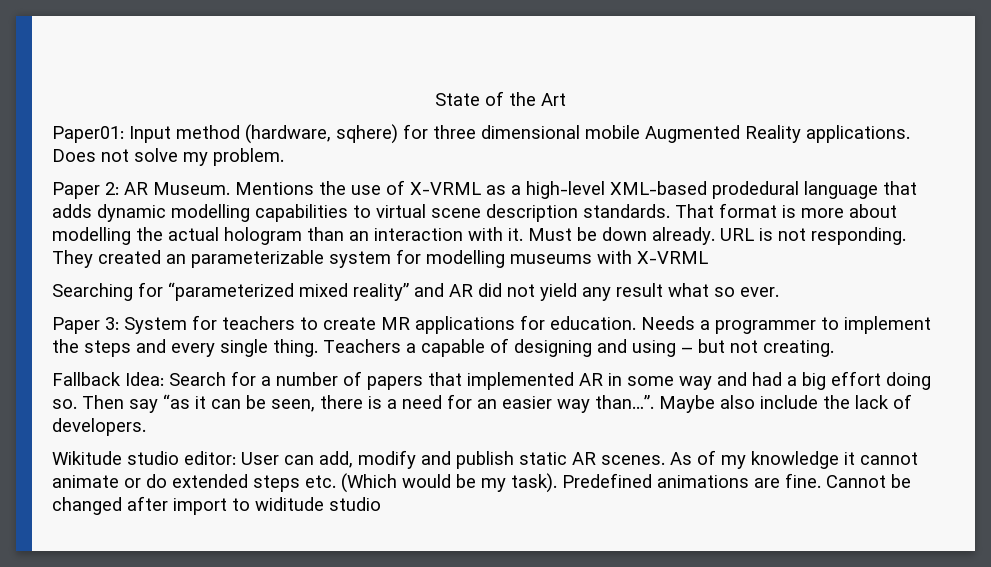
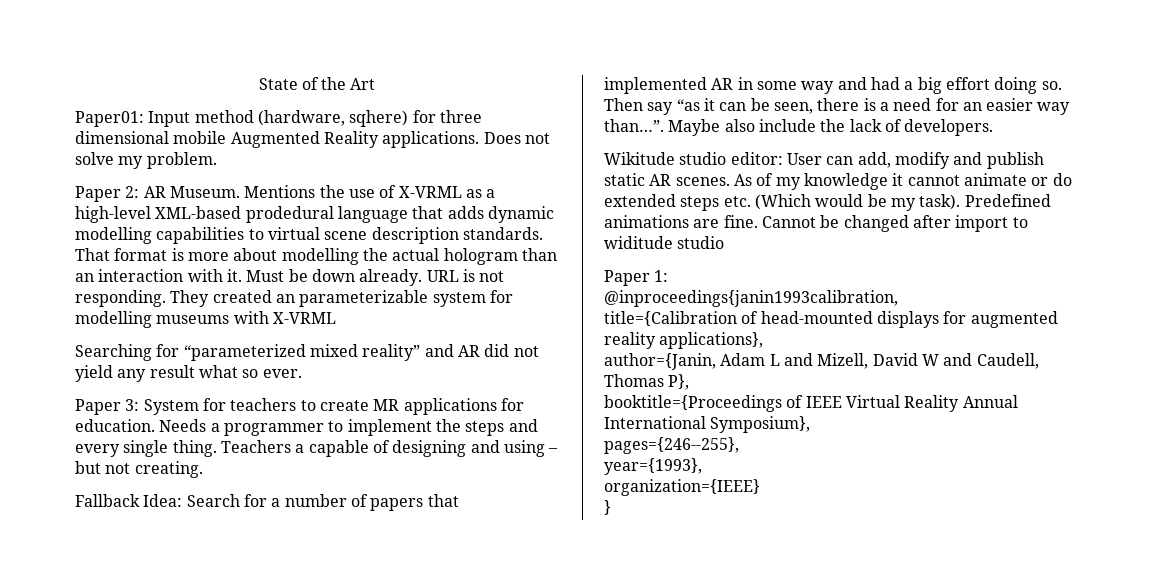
+ Paper 1:
+ @inproceedings{janin1993calibration,
+ title={Calibration of head-mounted displays for augmented reality applications},
+ author={Janin, Adam L and Mizell, David W and Caudell, Thomas P},
+ booktitle={Proceedings of IEEE Virtual Reality Annual International Symposium},
+ pages={246--255},
+ year={1993},
+ organization={IEEE}
+ }

